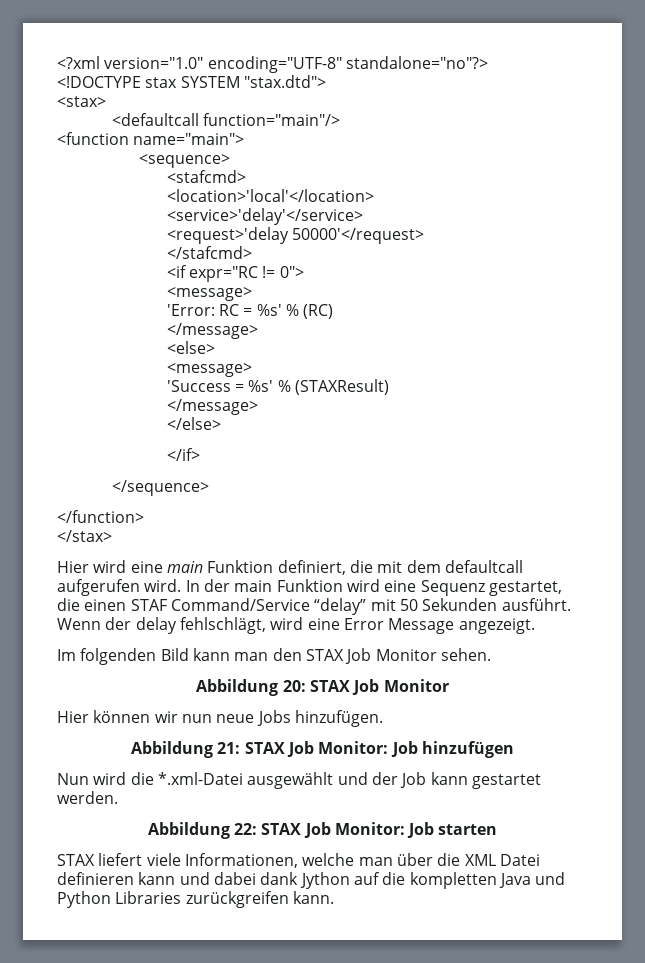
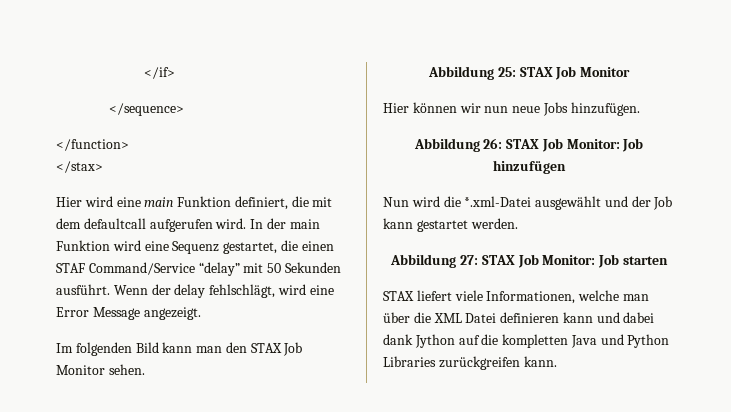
- <?xml version="1.0" encoding="UTF-8" standalone="no"?>
- <!DOCTYPE stax SYSTEM "stax.dtd">
- <stax>
- <defaultcall function="main"/>
- <function name="main">
- <sequence>
- <stafcmd>
- <location>'local'</location>
- <service>'delay'</service>
- <request>'delay 50000'</request>
- </stafcmd>
- <if expr="RC != 0">
- <message>
- 'Error: RC = %s' % (RC)
- </message>
- <else>
- <message>
- 'Success = %s' % (STAXResult)
- </message>
- </else>
- Abbildung 20: STAX Job Monitor
+ Abbildung 25: STAX Job Monitor
- Abbildung 21: STAX Job Monitor: Job hinzufügen
+ Abbildung 26: STAX Job Monitor: Job hinzufügen
- Abbildung 22: STAX Job Monitor: Job starten
+ Abbildung 27: STAX Job Monitor: Job starten

